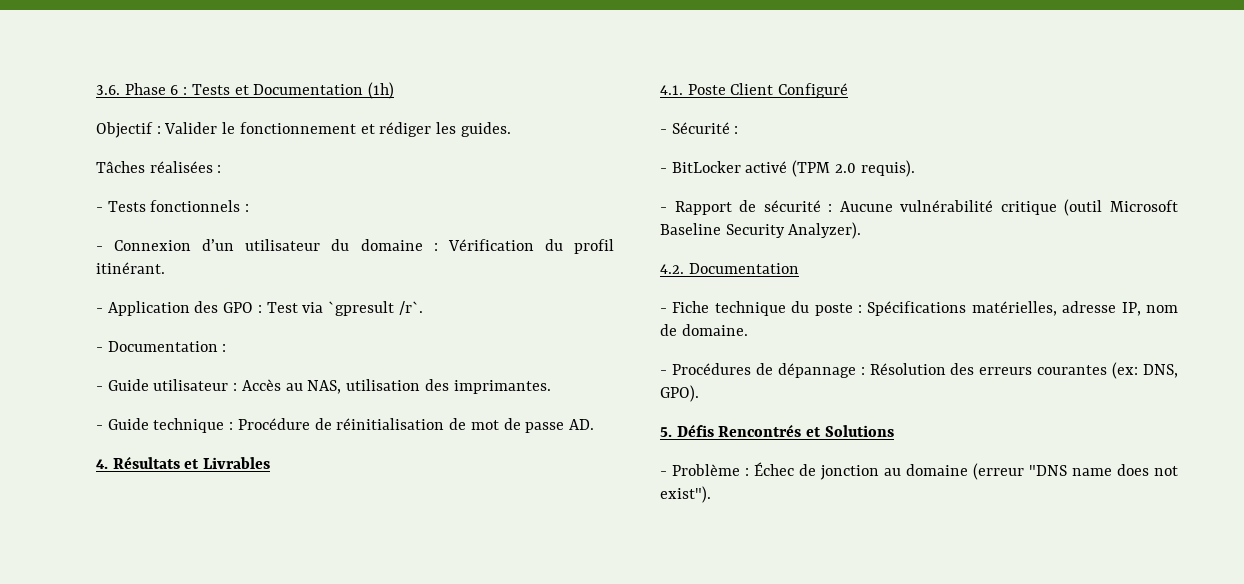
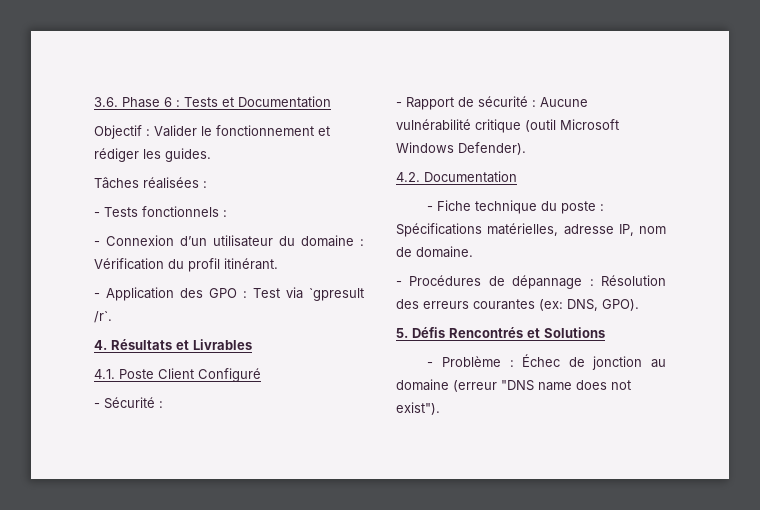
- 3.6. Phase 6 : Tests et Documentation (1h)
+ 3.6. Phase 6 : Tests et Documentation
- - Documentation :
- - Guide utilisateur : Accès au NAS, utilisation des imprimantes.
- - Guide technique : Procédure de réinitialisation de mot de passe AD.
- - BitLocker activé (TPM 2.0 requis).
- - Rapport de sécurité : Aucune vulnérabilité critique (outil Microsoft Baseline Security Analyzer).
+ - Rapport de sécurité : Aucune vulnérabilité critique (outil Microsoft Windows Defender).

